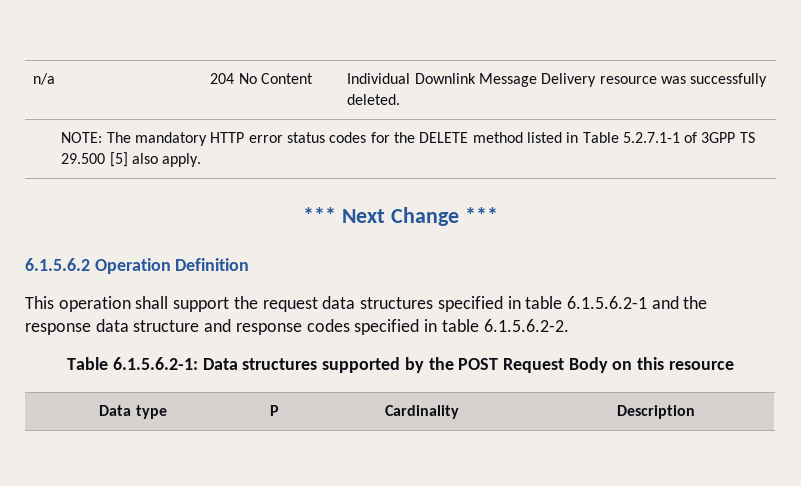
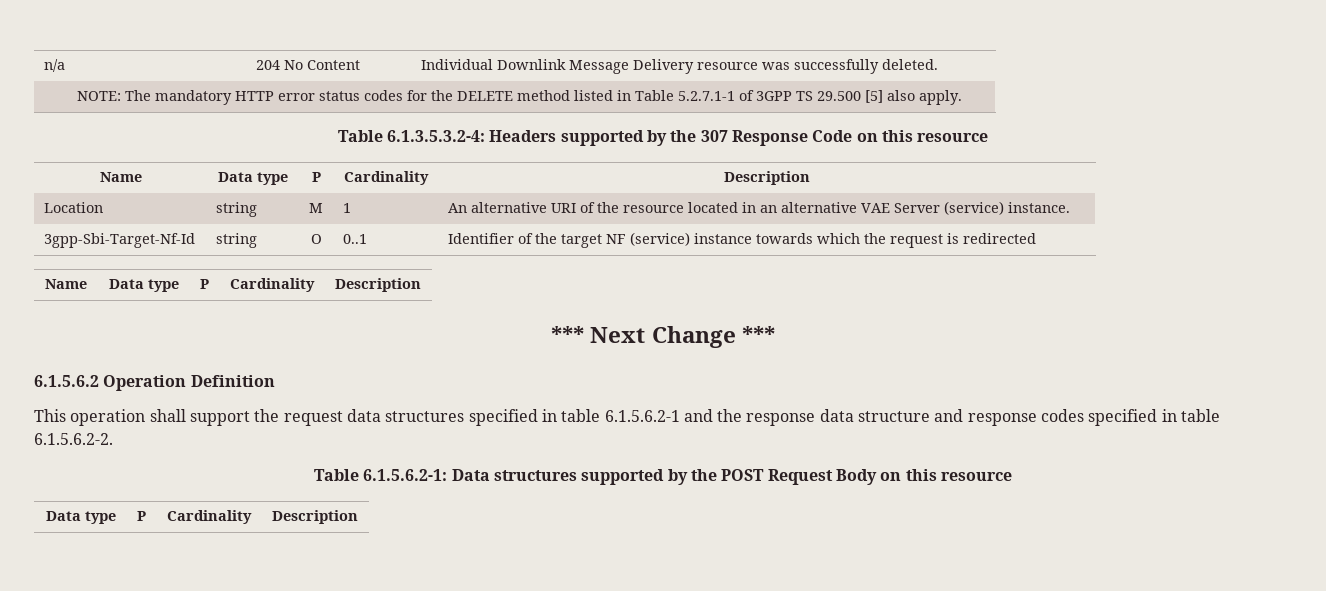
+ Table 6.1.3.5.3.2-4: Headers supported by the 307 Response Code on this resource
+ Name | Data type | P | Cardinality | Description
+ Location | string | M | 1 | An alternative URI of the resource located in an alternative VAE Server (service) instance.
+ 3gpp-Sbi-Target-Nf-Id | string | O | 0..1 | Identifier of the target NF (service) instance towards which the request is redirected
+ Name | Data type | P | Cardinality | Description

